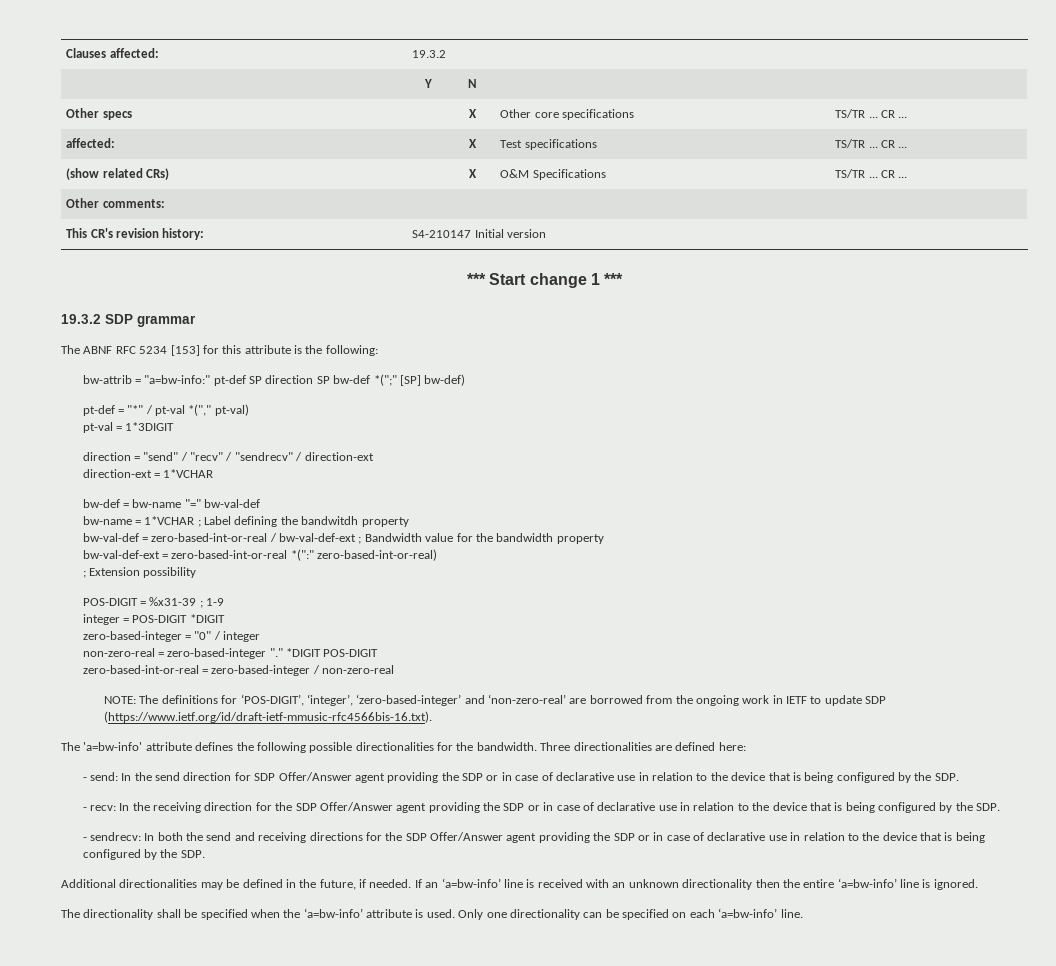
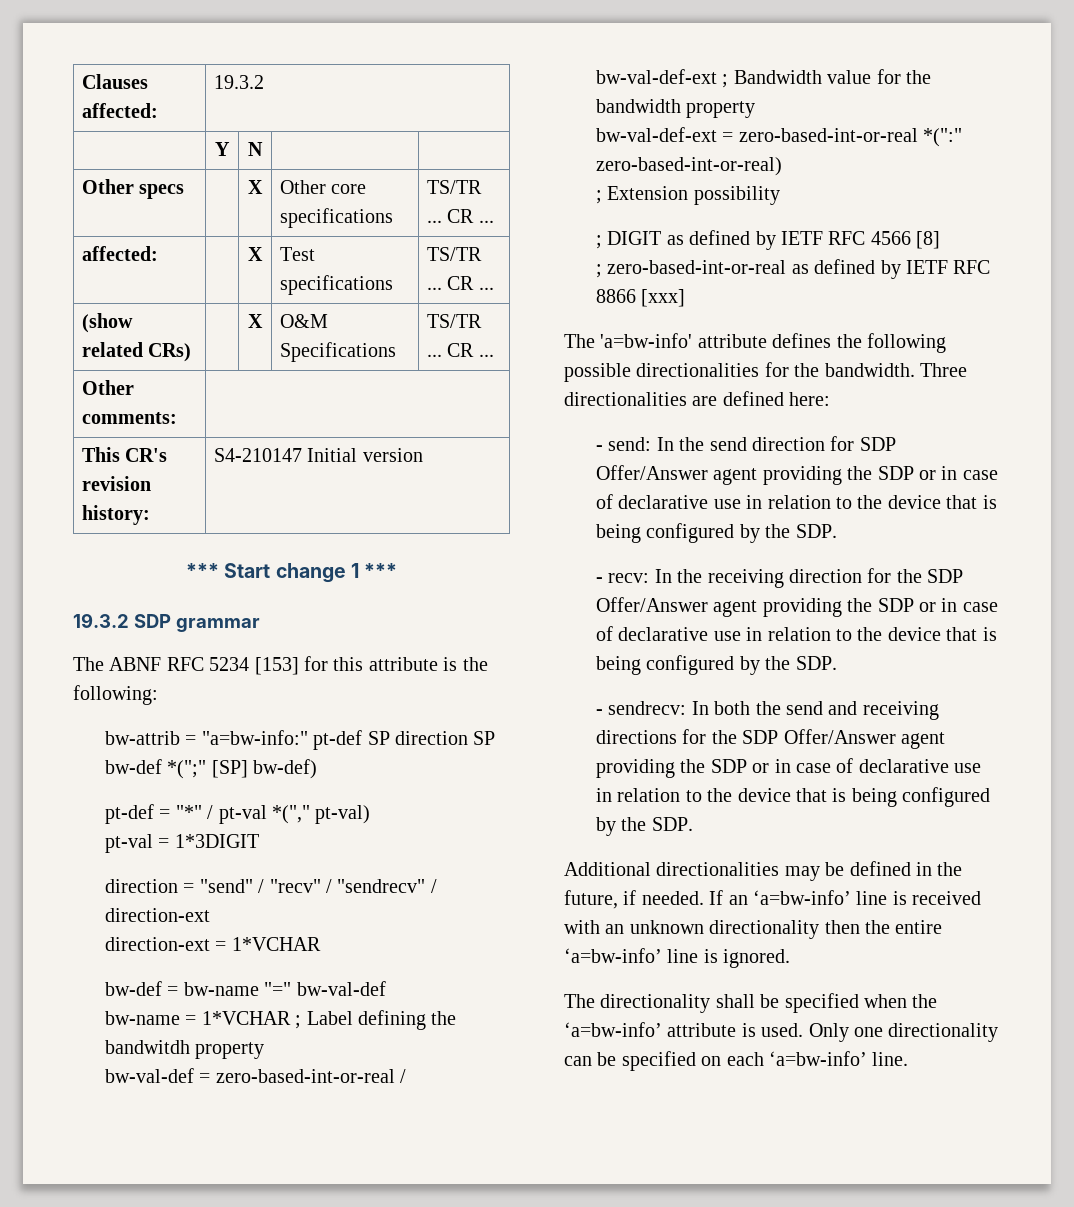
- POS-DIGIT = %x31-39 ; 1-9
- integer = POS-DIGIT *DIGIT
- zero-based-integer = "0" / integer
- non-zero-real = zero-based-integer "." *DIGIT POS-DIGIT
- zero-based-int-or-real = zero-based-integer / non-zero-real
- NOTE: The definitions for ‘POS-DIGIT’, ‘integer’, ‘zero-based-integer’ and ‘non-zero-real’ are borrowed from the ongoing work in IETF to update SDP (https://www.ietf.org/id/draft-ietf-mmusic-rfc4566bis-16.txt).
+ ; DIGIT as defined by IETF RFC 4566 [8]
+ ; zero-based-int-or-real as defined by IETF RFC 8866 [xxx]

